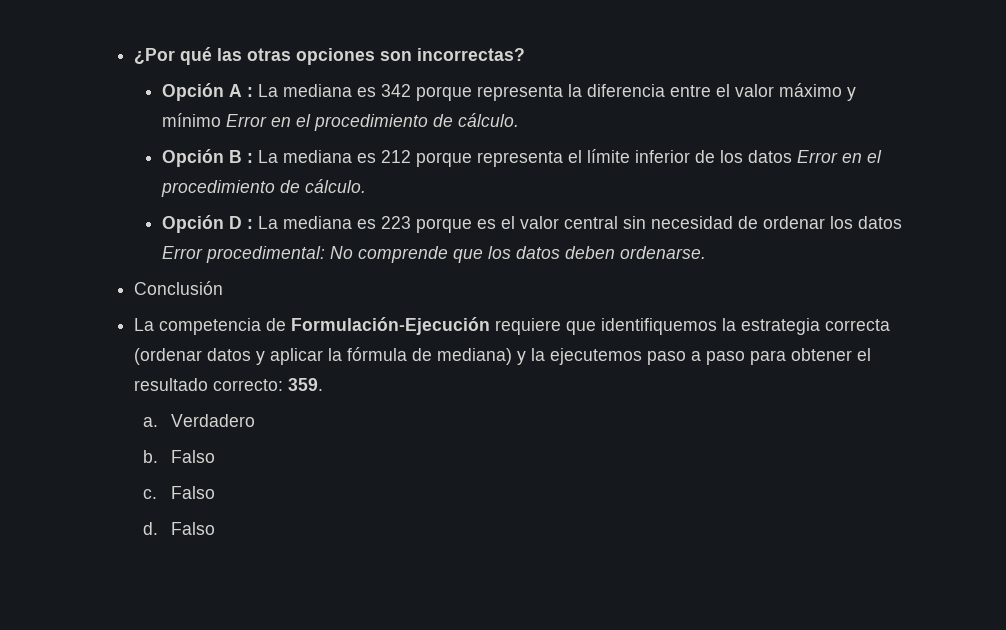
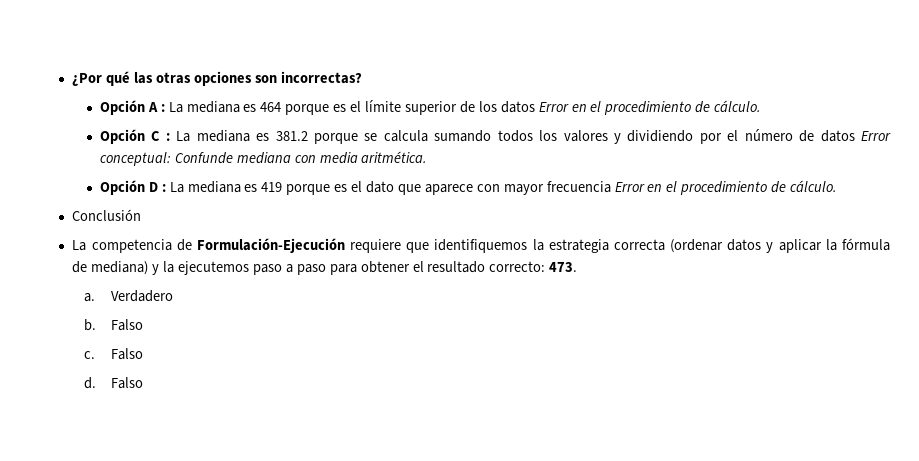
- Opción A : La mediana es 342 porque representa la diferencia entre el valor máximo y mínimo Error en el procedimiento de cálculo.
- Opción B : La mediana es 212 porque representa el límite inferior de los datos Error en el procedimiento de cálculo.
+ Opción A : La mediana es 464 porque es el límite superior de los datos Error en el procedimiento de cálculo.
+ Opción C : La mediana es 381.2 porque se calcula sumando todos los valores y dividiendo por el número de datos Error conceptual: Confunde mediana con media aritmética.
- Opción D : La mediana es 223 porque es el valor central sin necesidad de ordenar los datos Error procedimental: No comprende que los datos deben ordenarse.
+ Opción D : La mediana es 419 porque es el dato que aparece con mayor frecuencia Error en el procedimiento de cálculo.
- La competencia de Formulación-Ejecución requiere que identifiquemos la estrategia correcta (ordenar datos y aplicar la fórmula de mediana) y la ejecutemos paso a paso para obtener el resultado correcto: 359.
+ La competencia de Formulación-Ejecución requiere que identifiquemos la estrategia correcta (ordenar datos y aplicar la fórmula de mediana) y la ejecutemos paso a paso para obtener el resultado correcto: 473.

